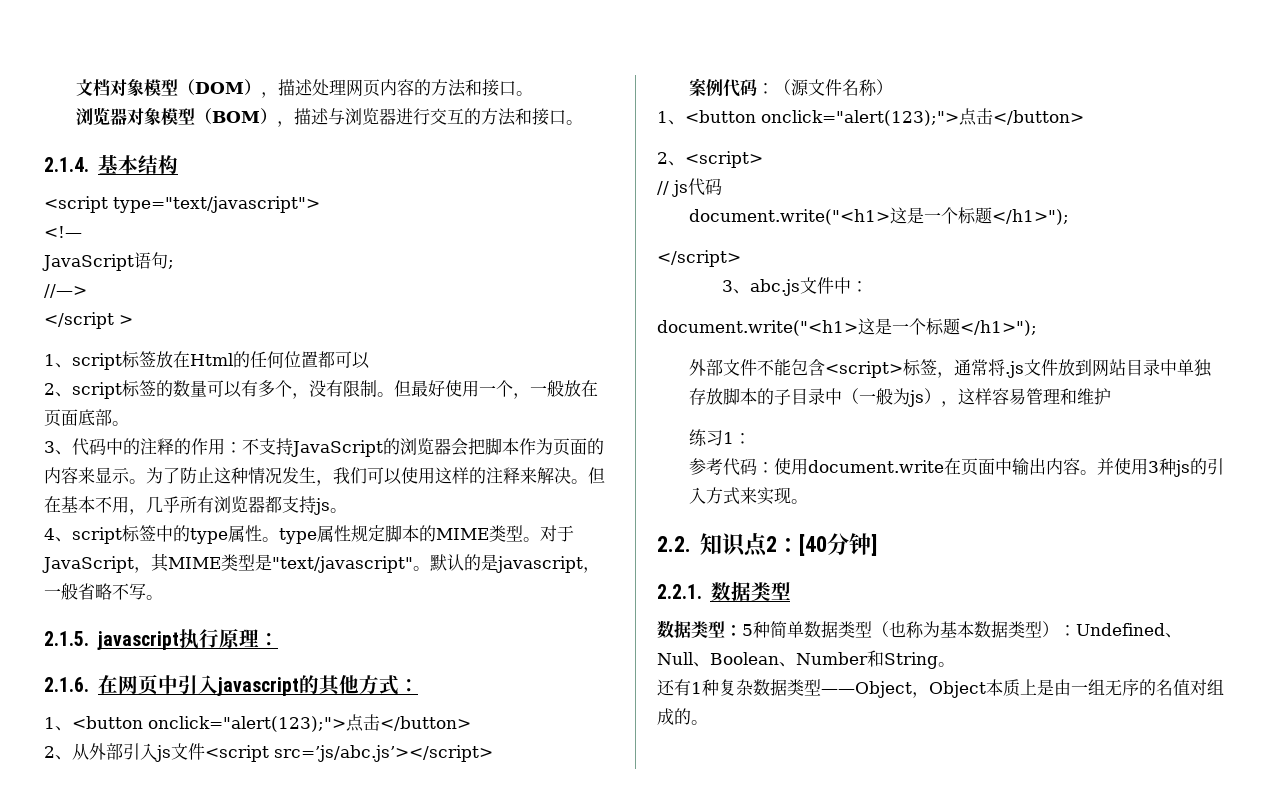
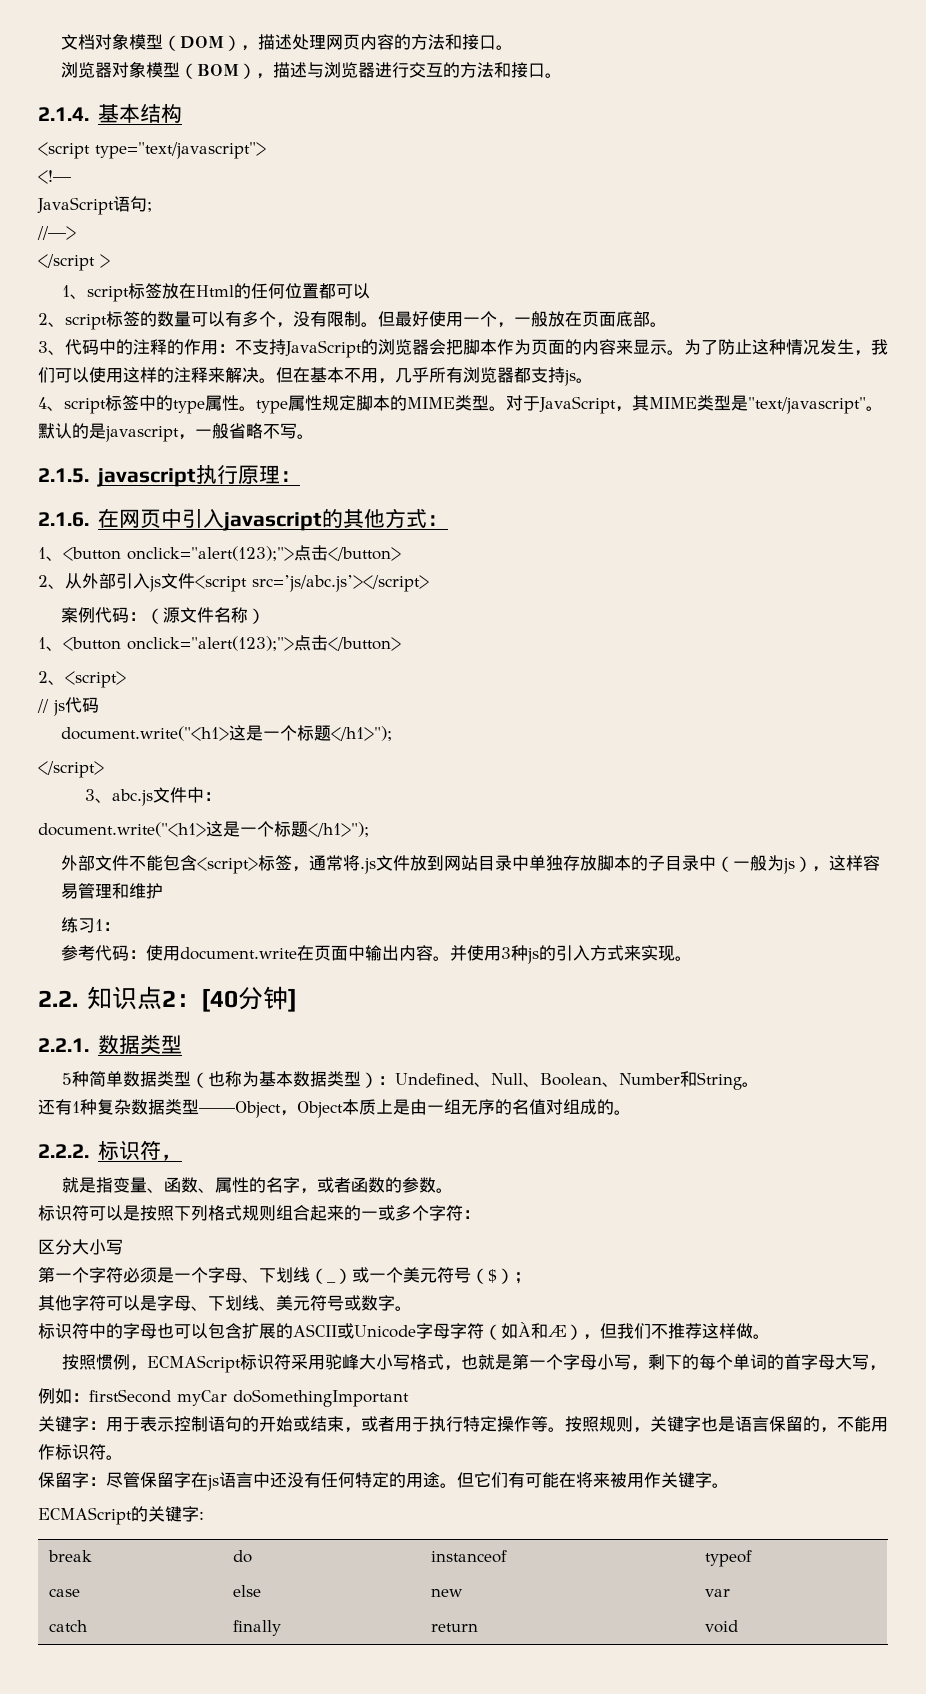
- 数据类型：5种简单数据类型（也称为基本数据类型）：Undefined、Null、Boolean、Number和String。
+ 5种简单数据类型（也称为基本数据类型）：Undefined、Null、Boolean、Number和String。
+ 2.2.2.标识符，
+ 就是指变量、函数、属性的名字，或者函数的参数。
+ 标识符可以是按照下列格式规则组合起来的一或多个字符：
+ 区分大小写
+ 第一个字符必须是一个字母、下划线（_）或一个美元符号（$）；
+ 其他字符可以是字母、下划线、美元符号或数字。
+ 标识符中的字母也可以包含扩展的ASCII或Unicode字母字符（如À和Æ），但我们不推荐这样做。
+ 按照惯例，ECMAScript标识符采用驼峰大小写格式，也就是第一个字母小写，剩下的每个单词的首字母大写，
+ 例如：firstSecond myCar doSomethingImportant
+ 关键字：用于表示控制语句的开始或结束，或者用于执行特定操作等。按照规则，关键字也是语言保留的，不能用作标识符。
+ 保留字：尽管保留字在js语言中还没有任何特定的用途。但它们有可能在将来被用作关键字。
+ ECMAScript的关键字:
+ break | do | instanceof | typeof
+ case | else | new | var
+ catch | finally | return | void

